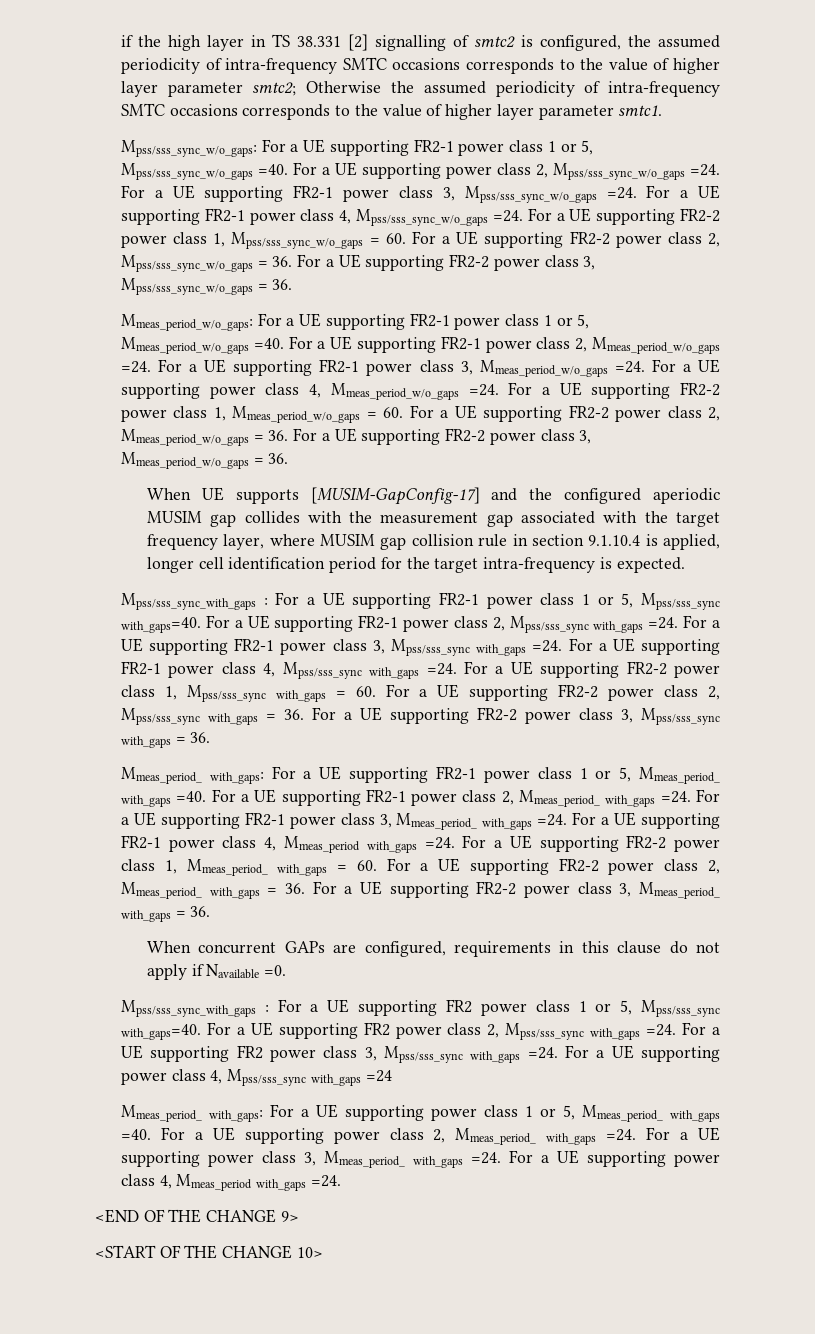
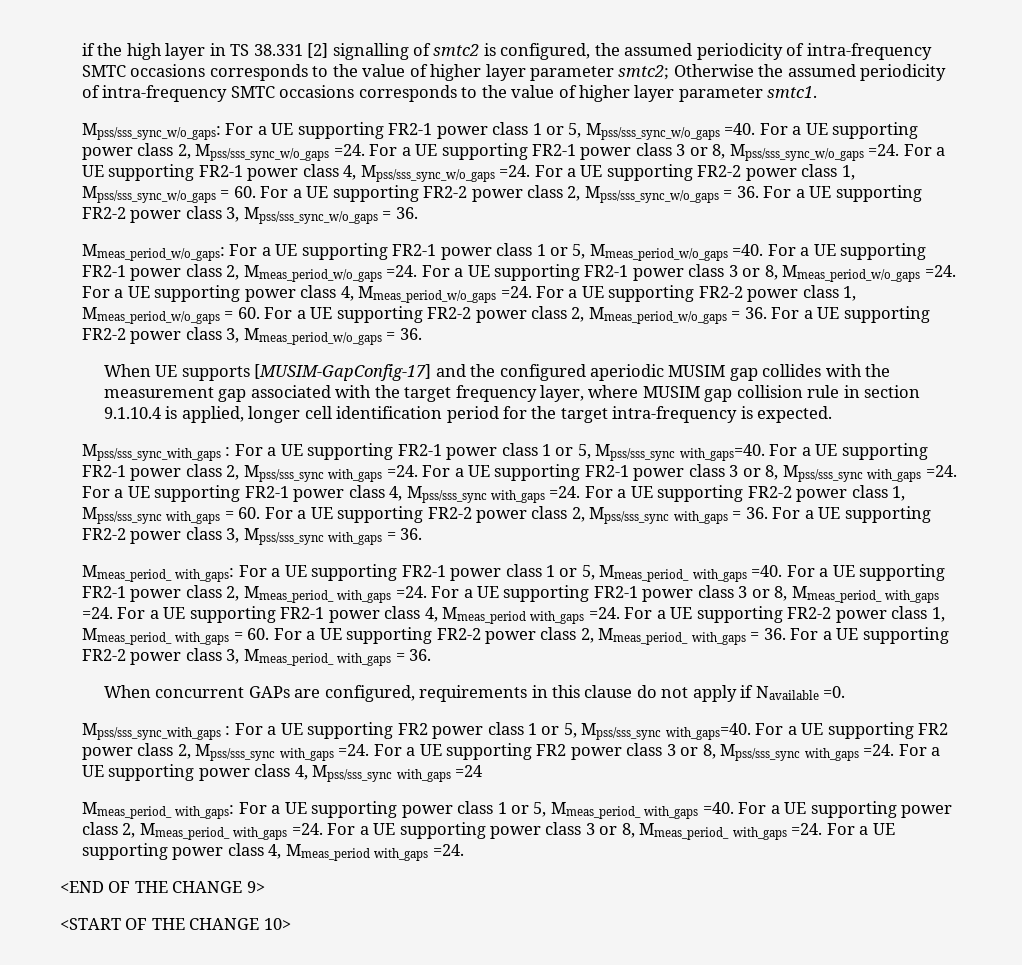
- For a UE supporting FR2-1 power class 3, Mpss/sss_sync_w/o_gaps =24.
+ For a UE supporting FR2-1 power class 3 or 8, Mpss/sss_sync_w/o_gaps =24.
- For a UE supporting FR2-1 power class 3, Mmeas_period_w/o_gaps =24.
+ For a UE supporting FR2-1 power class 3 or 8, Mmeas_period_w/o_gaps =24.
- For a UE supporting FR2-1 power class 3, Mpss/sss_sync with_gaps =24.
+ For a UE supporting FR2-1 power class 3 or 8, Mpss/sss_sync with_gaps =24.
- For a UE supporting FR2-1 power class 3, Mmeas_period_ with_gaps =24.
+ For a UE supporting FR2-1 power class 3 or 8, Mmeas_period_ with_gaps =24.
- For a UE supporting FR2 power class 3, Mpss/sss_sync with_gaps =24.
+ For a UE supporting FR2 power class 3 or 8, Mpss/sss_sync with_gaps =24.
- For a UE supporting power class 3, Mmeas_period_ with_gaps =24.
+ For a UE supporting power class 3 or 8, Mmeas_period_ with_gaps =24.

